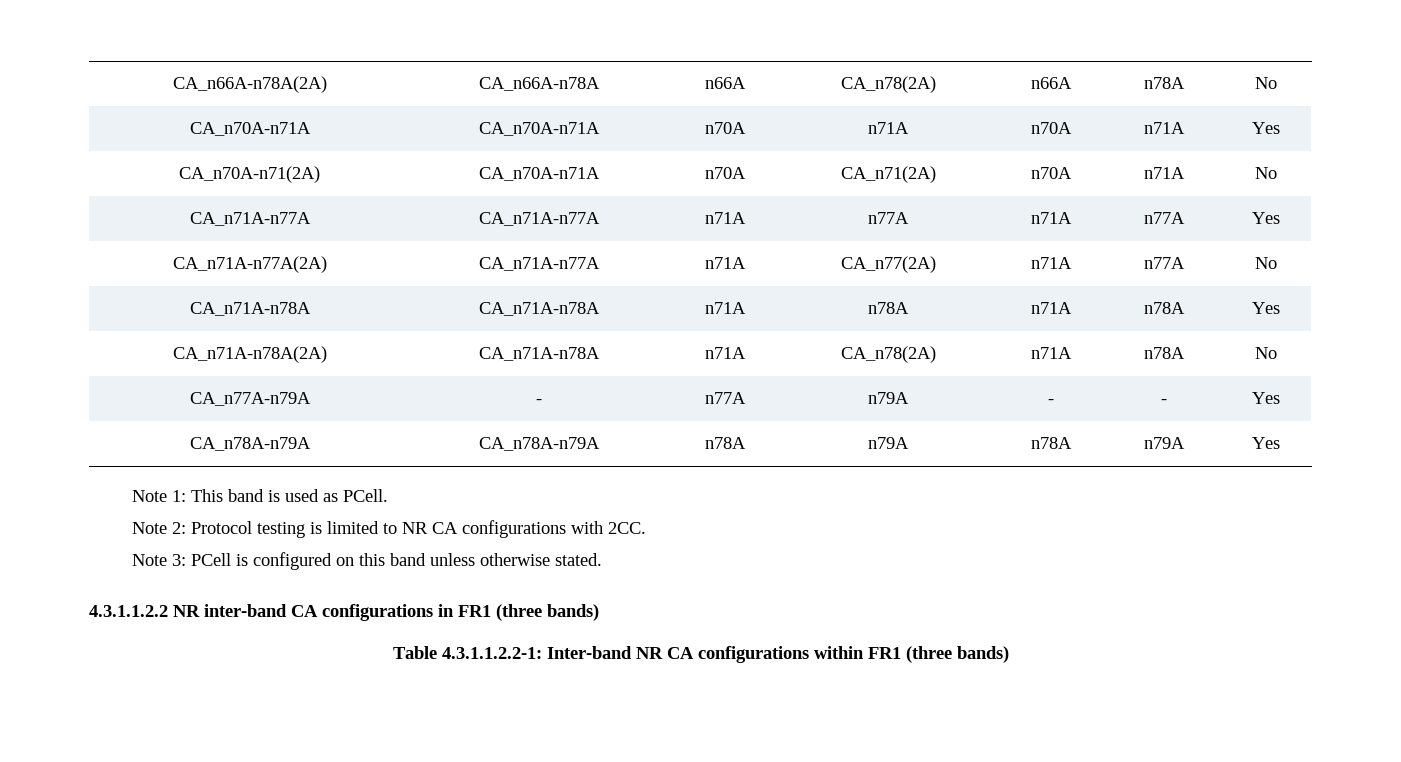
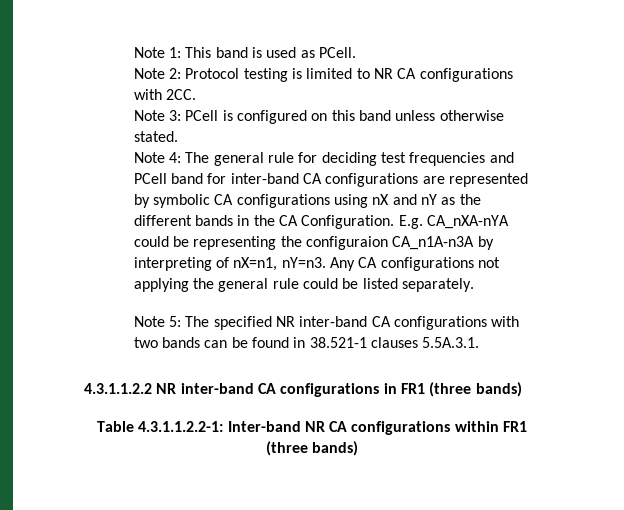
- CA_n66A-n78A(2A) | CA_n66A-n78A | n66A | CA_n78(2A) | n66A | n78A | No
- CA_n70A-n71A | CA_n70A-n71A | n70A | n71A | n70A | n71A | Yes
- CA_n70A-n71(2A) | CA_n70A-n71A | n70A | CA_n71(2A) | n70A | n71A | No
- CA_n71A-n77A | CA_n71A-n77A | n71A | n77A | n71A | n77A | Yes
- CA_n71A-n77A(2A) | CA_n71A-n77A | n71A | CA_n77(2A) | n71A | n77A | No
- CA_n71A-n78A | CA_n71A-n78A | n71A | n78A | n71A | n78A | Yes
- CA_n71A-n78A(2A) | CA_n71A-n78A | n71A | CA_n78(2A) | n71A | n78A | No
- CA_n77A-n79A | - | n77A | n79A | - | - | Yes
- CA_n78A-n79A | CA_n78A-n79A | n78A | n79A | n78A | n79A | Yes
+ Note 4: The general rule for deciding test frequencies and PCell band for inter-band CA configurations are represented by symbolic CA configurations using nX and nY as the different bands in the CA Configuration. E.g. CA_nXA-nYA could be representing the configuraion CA_n1A-n3A by interpreting of nX=n1, nY=n3. Any CA configurations not applying the general rule could be listed separately.
+ Note 5: The specified NR inter-band CA configurations with two bands can be found in 38.521-1 clauses 5.5A.3.1.

